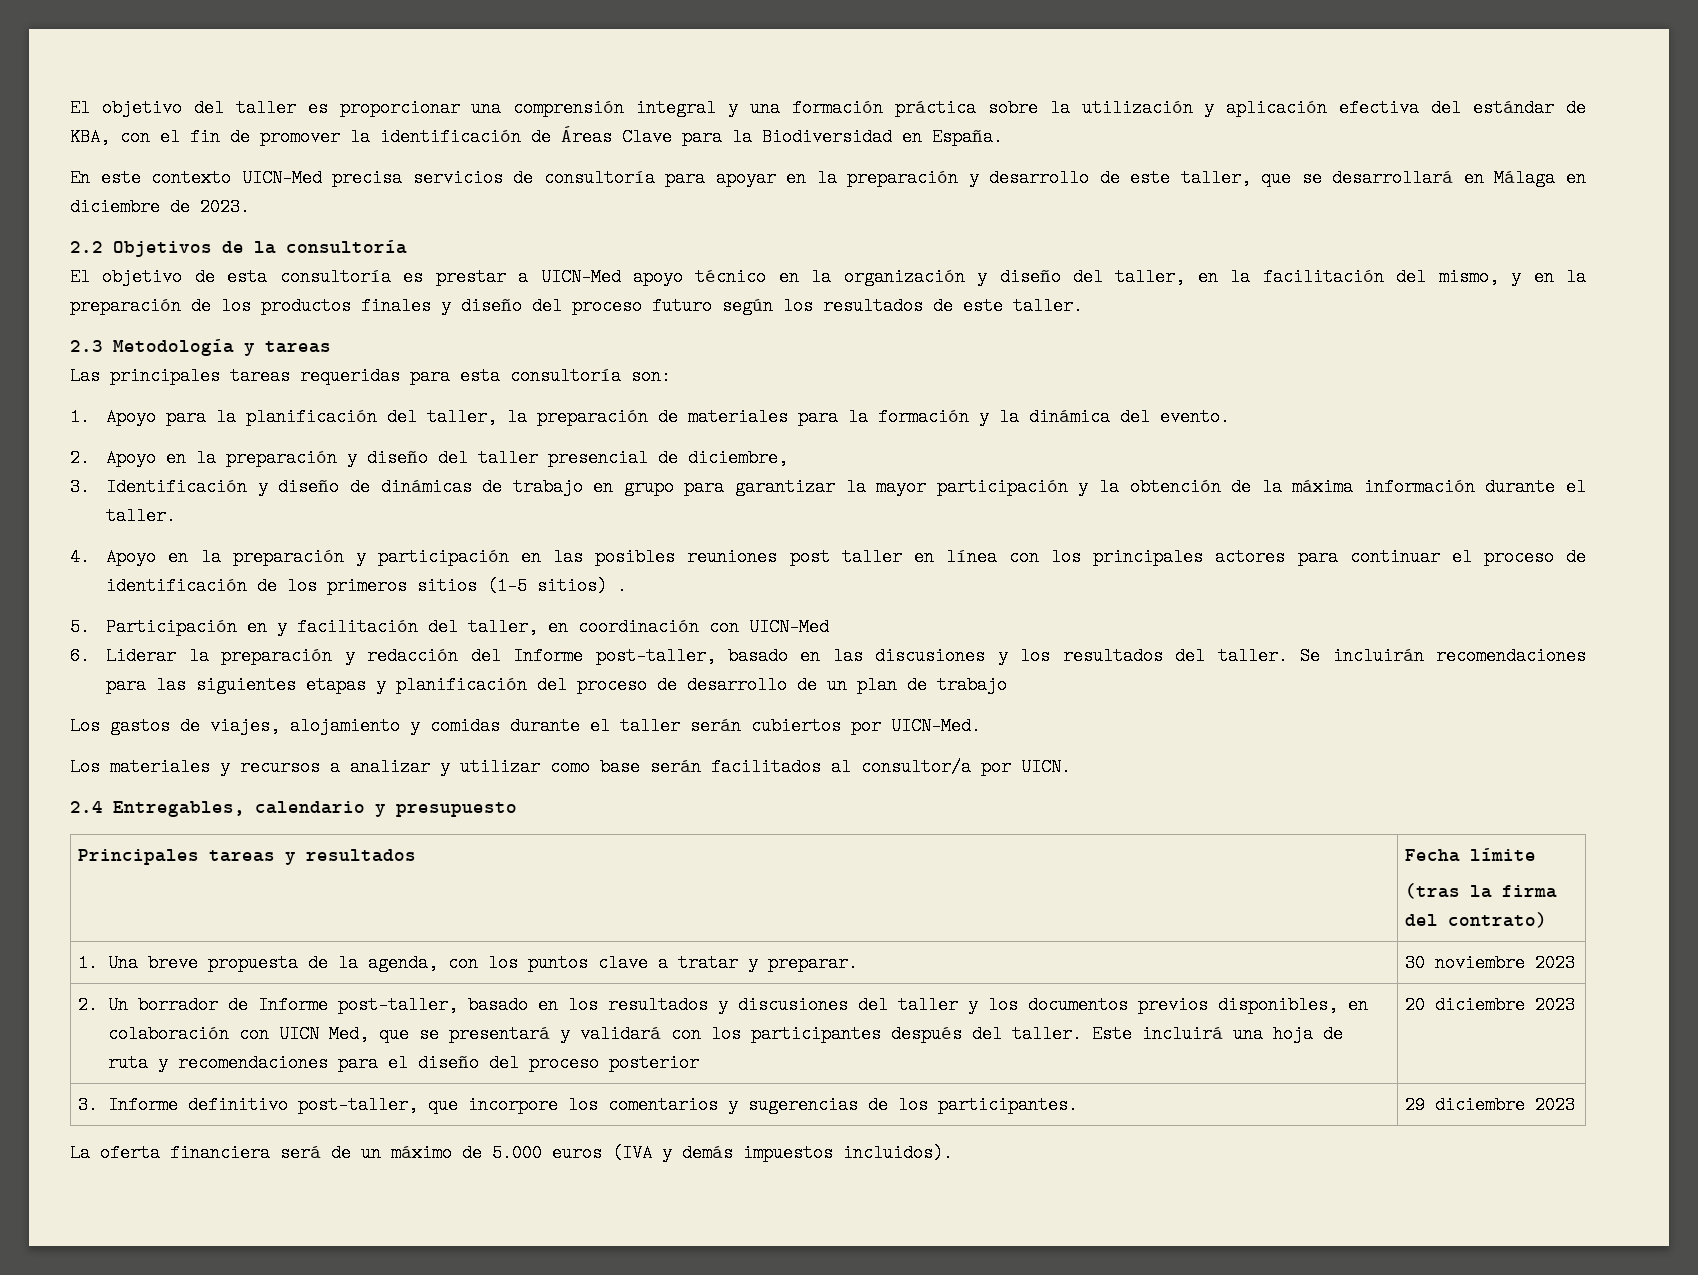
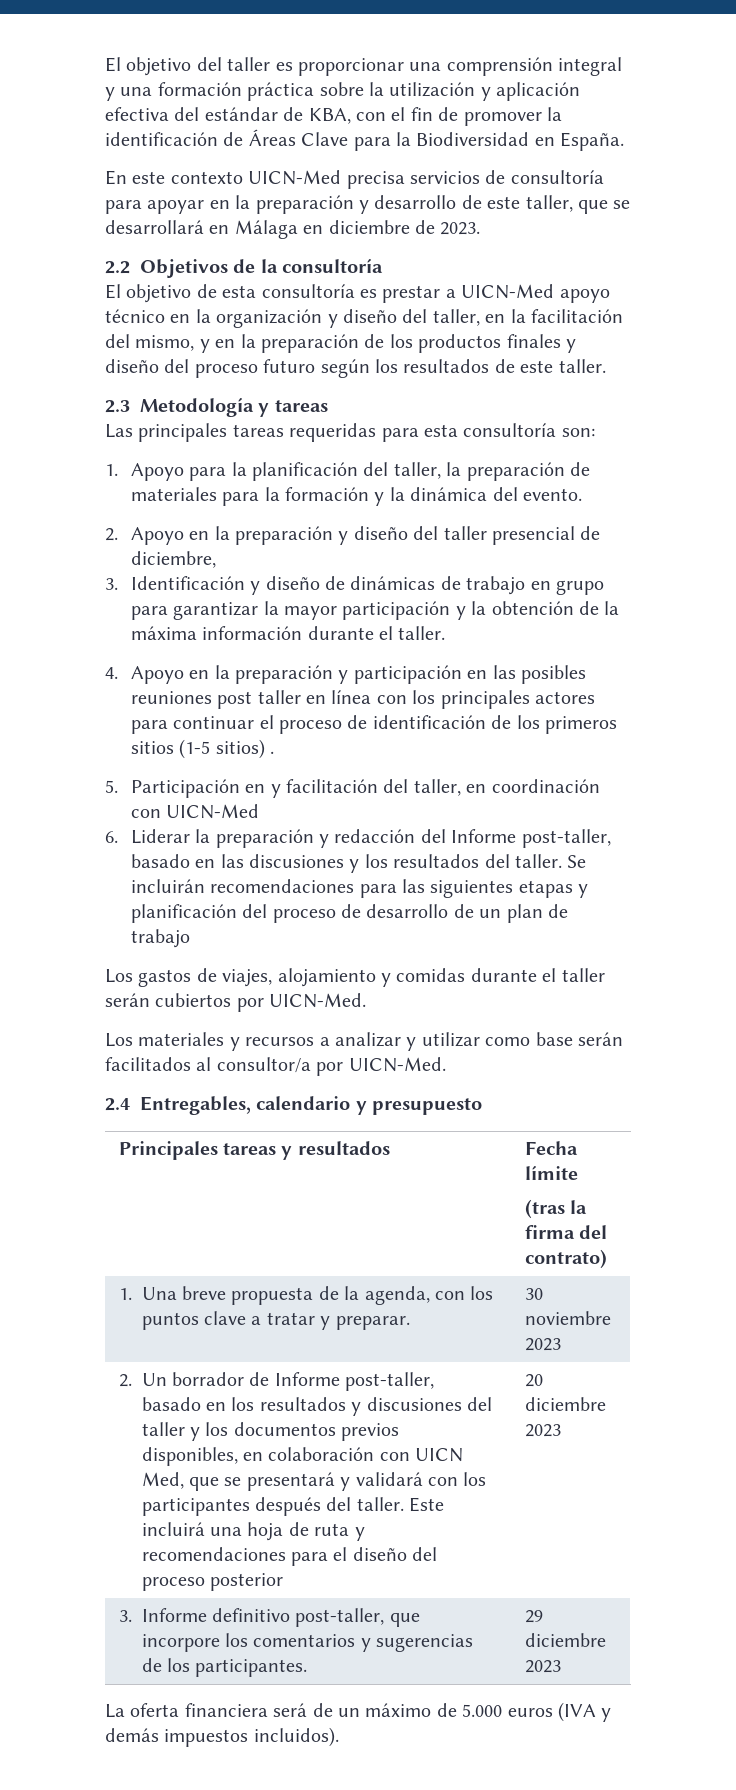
- Los materiales y recursos a analizar y utilizar como base serán facilitados al consultor/a por UICN.
+ Los materiales y recursos a analizar y utilizar como base serán facilitados al consultor/a por UICN-Med.

